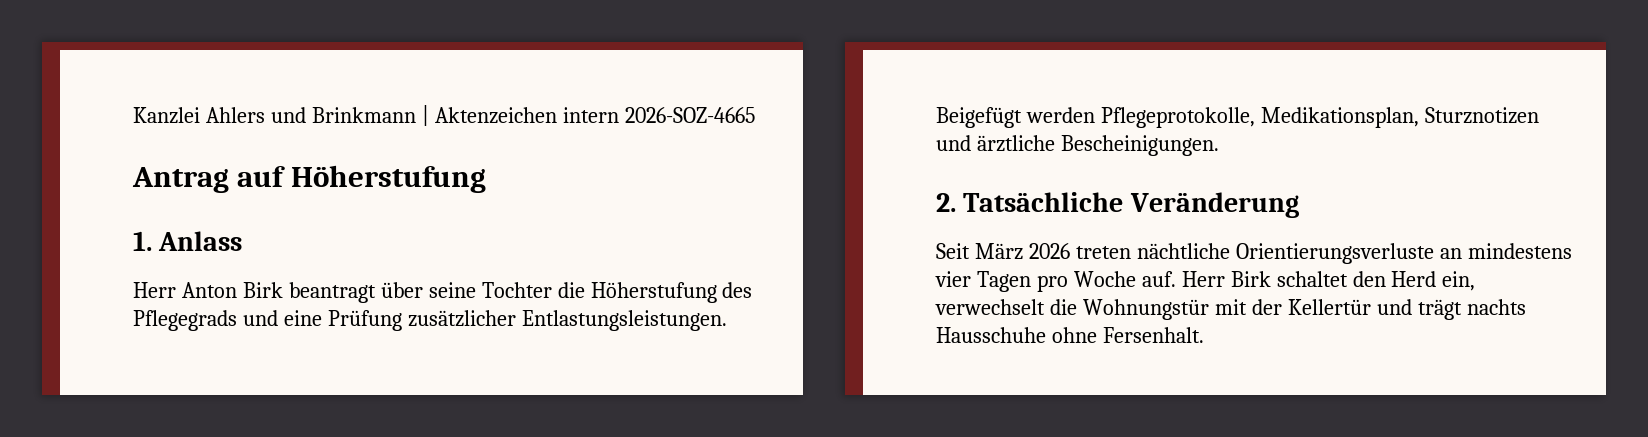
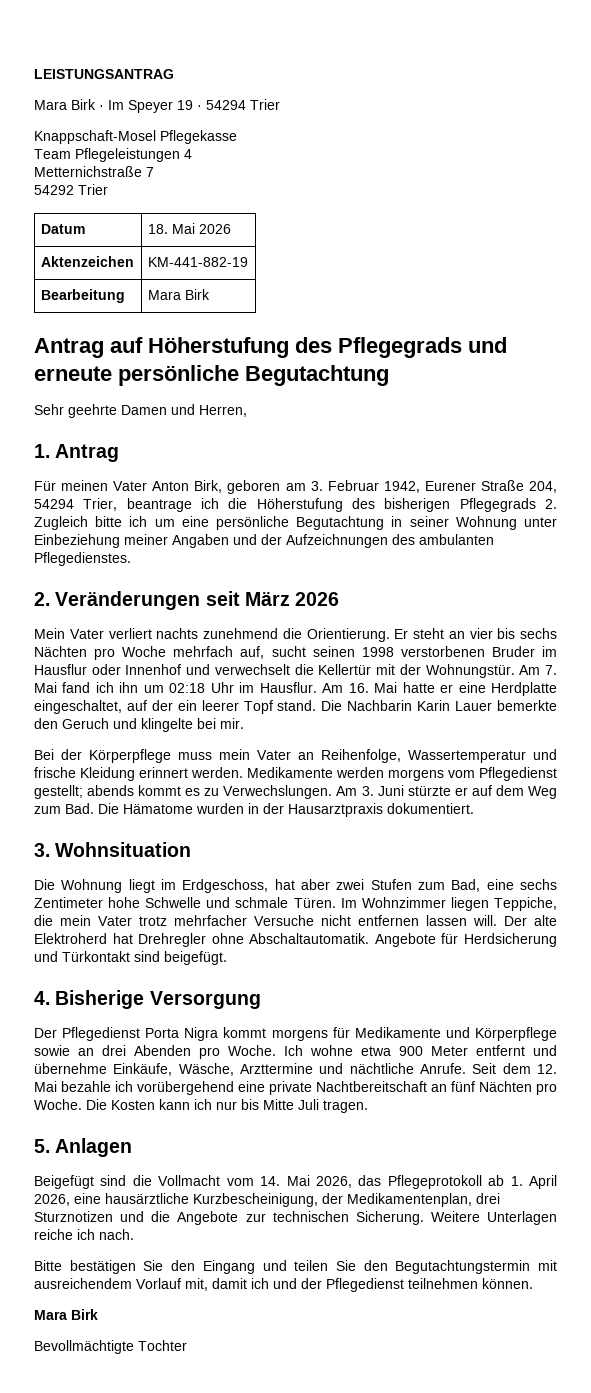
- Kanzlei Ahlers und Brinkmann | Aktenzeichen intern 2026-SOZ-4665
- Antrag auf Höherstufung
- 1. Anlass
- Herr Anton Birk beantragt über seine Tochter die Höherstufung des Pflegegrads und eine Prüfung zusätzlicher Entlastungsleistungen. Beigefügt werden Pflegeprotokolle, Medikationsplan, Sturznotizen und ärztliche Bescheinigungen.
- 2. Tatsächliche Veränderung
- Seit März 2026 treten nächtliche Orientierungsverluste an mindestens vier Tagen pro Woche auf. Herr Birk schaltet den Herd ein, verwechselt die Wohnungstür mit der Kellertür und trägt nachts Hausschuhe ohne Fersenhalt.
+ LEISTUNGSANTRAG
+ Mara Birk · Im Speyer 19 · 54294 Trier
+ Knappschaft-Mosel Pflegekasse
+ Team Pflegeleistungen 4
+ Metternichstraße 7
+ 54292 Trier
+ Datum | 18. Mai 2026
+ Aktenzeichen | KM-441-882-19
+ Bearbeitung | Mara Birk
+ Antrag auf Höherstufung des Pflegegrads und erneute persönliche Begutachtung
+ Sehr geehrte Damen und Herren,
+ 1. Antrag
+ Für meinen Vater Anton Birk, geboren am 3. Februar 1942, Eurener Straße 204, 54294 Trier, beantrage ich die Höherstufung des bisherigen Pflegegrads 2. Zugleich bitte ich um eine persönliche Begutachtung in seiner Wohnung unter Einbeziehung meiner Angaben und der Aufzeichnungen des ambulanten Pflegedienstes.
+ 2. Veränderungen seit März 2026
+ Mein Vater verliert nachts zunehmend die Orientierung. Er steht an vier bis sechs Nächten pro Woche mehrfach auf, sucht seinen 1998 verstorbenen Bruder im Hausflur oder Innenhof und verwechselt die Kellertür mit der Wohnungstür. Am 7. Mai fand ich ihn um 02:18 Uhr im Hausflur. Am 16. Mai hatte er eine Herdplatte eingeschaltet, auf der ein leerer Topf stand. Die Nachbarin Karin Lauer bemerkte den Geruch und klingelte bei mir.
+ Bei der Körperpflege muss mein Vater an Reihenfolge, Wassertemperatur und frische Kleidung erinnert werden. Medikamente werden morgens vom Pflegedienst gestellt; abends kommt es zu Verwechslungen. Am 3. Juni stürzte er auf dem Weg zum Bad. Die Hämatome wurden in der Hausarztpraxis dokumentiert.
+ 3. Wohnsituation
+ Die Wohnung liegt im Erdgeschoss, hat aber zwei Stufen zum Bad, eine sechs Zentimeter hohe Schwelle und schmale Türen. Im Wohnzimmer liegen Teppiche, die mein Vater trotz mehrfacher Versuche nicht entfernen lassen will. Der alte Elektroherd hat Drehregler ohne Abschaltautomatik. Angebote für Herdsicherung und Türkontakt sind beigefügt.
+ 4. Bisherige Versorgung
+ Der Pflegedienst Porta Nigra kommt morgens für Medikamente und Körperpflege sowie an drei Abenden pro Woche. Ich wohne etwa 900 Meter entfernt und übernehme Einkäufe, Wäsche, Arzttermine und nächtliche Anrufe. Seit dem 12. Mai bezahle ich vorübergehend eine private Nachtbereitschaft an fünf Nächten pro Woche. Die Kosten kann ich nur bis Mitte Juli tragen.
+ 5. Anlagen
+ Beigefügt sind die Vollmacht vom 14. Mai 2026, das Pflegeprotokoll ab 1. April 2026, eine hausärztliche Kurzbescheinigung, der Medikamentenplan, drei Sturznotizen und die Angebote zur technischen Sicherung. Weitere Unterlagen reiche ich nach.
+ Bitte bestätigen Sie den Eingang und teilen Sie den Begutachtungstermin mit ausreichendem Vorlauf mit, damit ich und der Pflegedienst teilnehmen können.
+ Mara Birk
+ Bevollmächtigte Tochter

